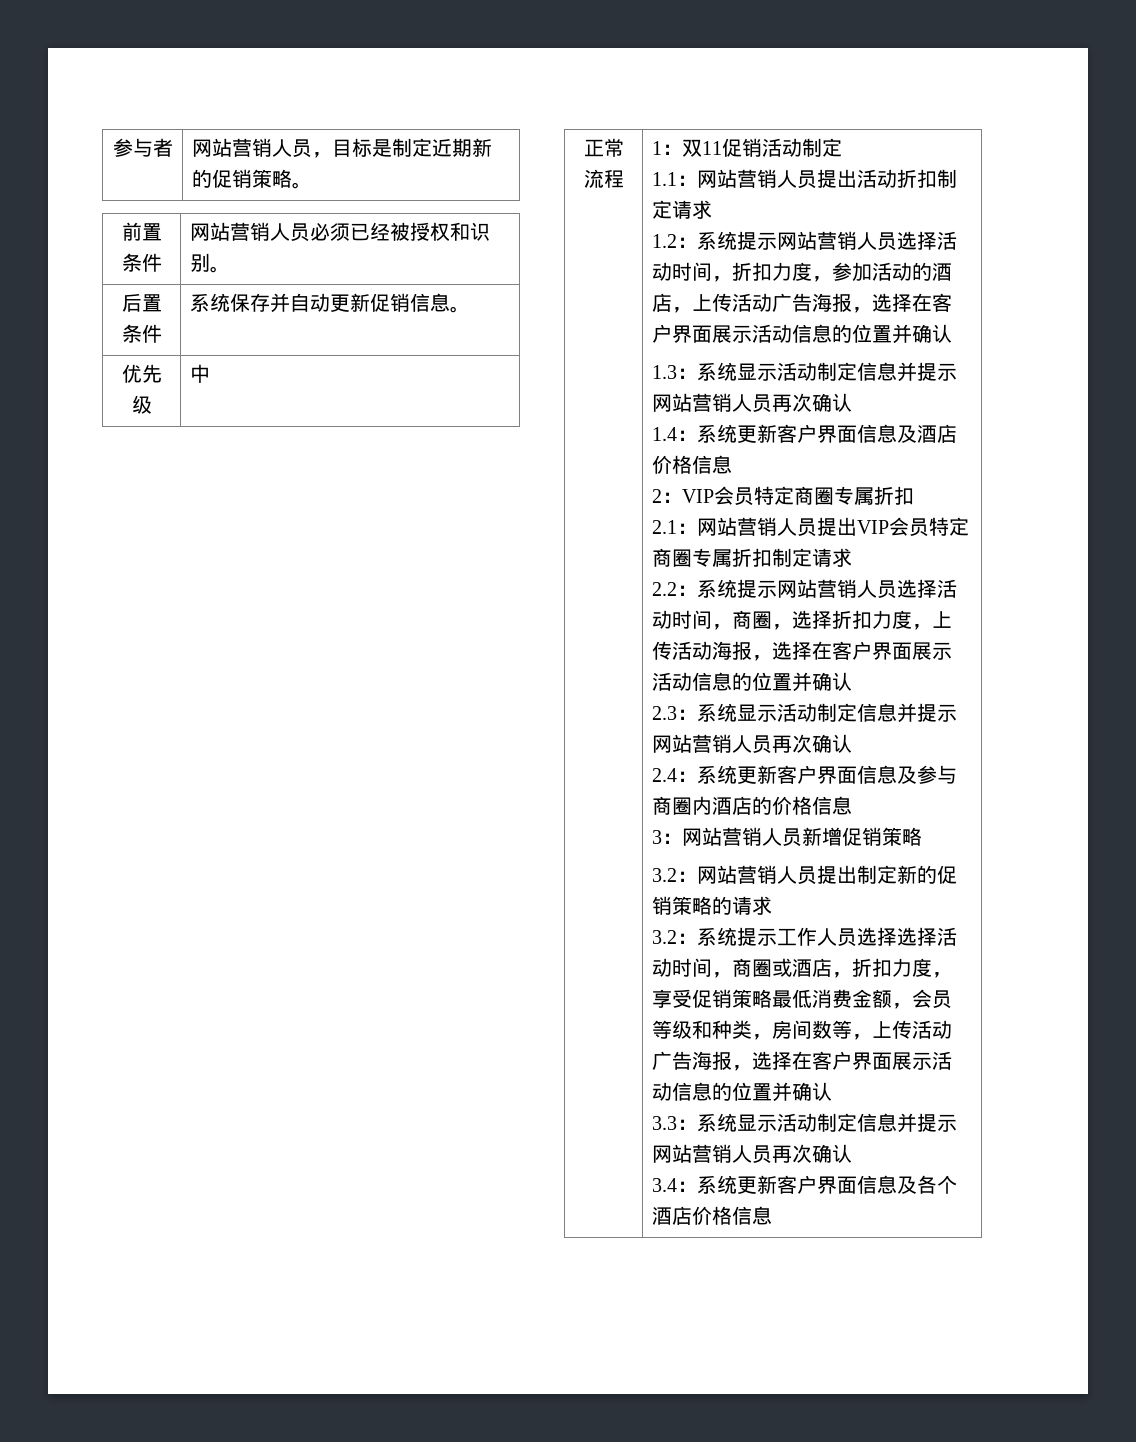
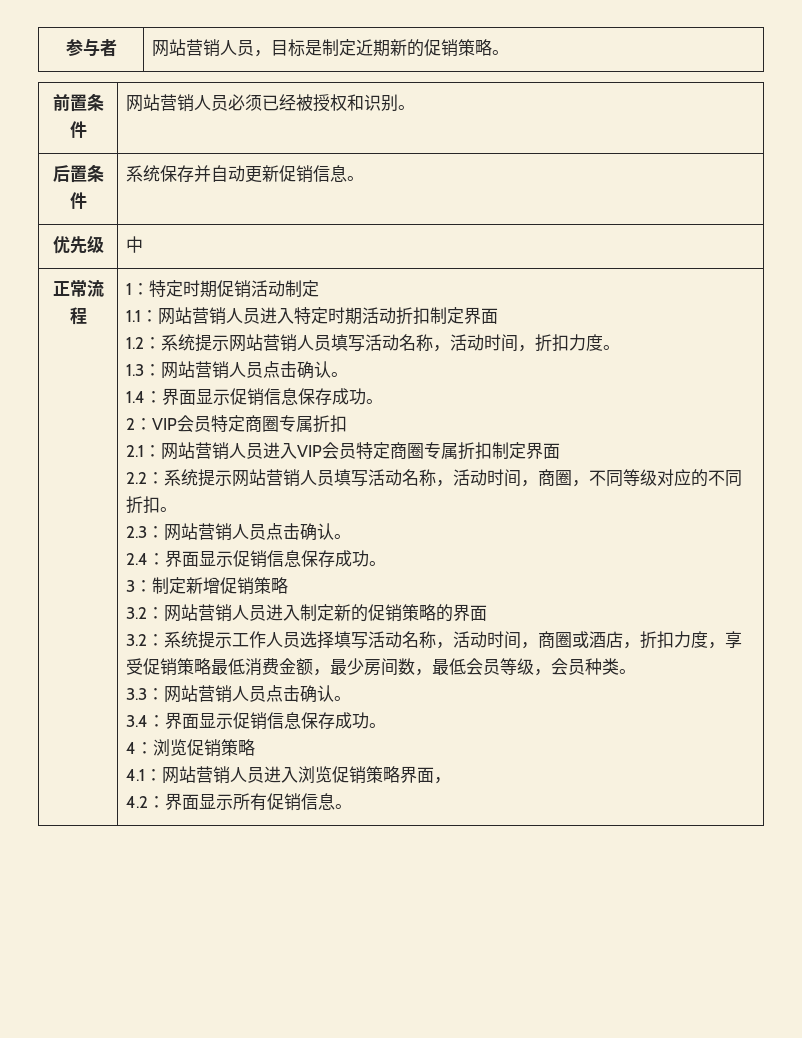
- 1：双11促销活动制定
+ 1：特定时期促销活动制定
- 1.1：网站营销人员提出活动折扣制定请求
+ 1.1：网站营销人员进入特定时期活动折扣制定界面
- 1.2：系统提示网站营销人员选择活动时间，折扣力度，参加活动的酒店，上传活动广告海报，选择在客户界面展示活动信息的位置并确认
- 1.3：系统显示活动制定信息并提示网站营销人员再次确认
+ 1.2：系统提示网站营销人员填写活动名称，活动时间，折扣力度。
+ 1.3：网站营销人员点击确认。
- 1.4：系统更新客户界面信息及酒店价格信息
+ 1.4：界面显示促销信息保存成功。
- 2.1：网站营销人员提出VIP会员特定商圈专属折扣制定请求
+ 2.1：网站营销人员进入VIP会员特定商圈专属折扣制定界面
- 2.2：系统提示网站营销人员选择活动时间，商圈，选择折扣力度，上传活动海报，选择在客户界面展示活动信息的位置并确认
- 2.3：系统显示活动制定信息并提示网站营销人员再次确认
- 2.4：系统更新客户界面信息及参与商圈内酒店的价格信息
- 3：网站营销人员新增促销策略
+ 2.2：系统提示网站营销人员填写活动名称，活动时间，商圈，不同等级对应的不同折扣。
+ 2.3：网站营销人员点击确认。
+ 2.4：界面显示促销信息保存成功。
+ 3：制定新增促销策略
- 3.2：网站营销人员提出制定新的促销策略的请求
+ 3.2：网站营销人员进入制定新的促销策略的界面
- 3.2：系统提示工作人员选择选择活动时间，商圈或酒店，折扣力度，享受促销策略最低消费金额，会员等级和种类，房间数等，上传活动广告海报，选择在客户界面展示活动信息的位置并确认
- 3.3：系统显示活动制定信息并提示网站营销人员再次确认
+ 3.2：系统提示工作人员选择填写活动名称，活动时间，商圈或酒店，折扣力度，享受促销策略最低消费金额，最少房间数，最低会员等级，会员种类。
+ 3.3：网站营销人员点击确认。
- 3.4：系统更新客户界面信息及各个酒店价格信息
+ 3.4：界面显示促销信息保存成功。
+ 4：浏览促销策略
+ 4.1：网站营销人员进入浏览促销策略界面，
+ 4.2：界面显示所有促销信息。

